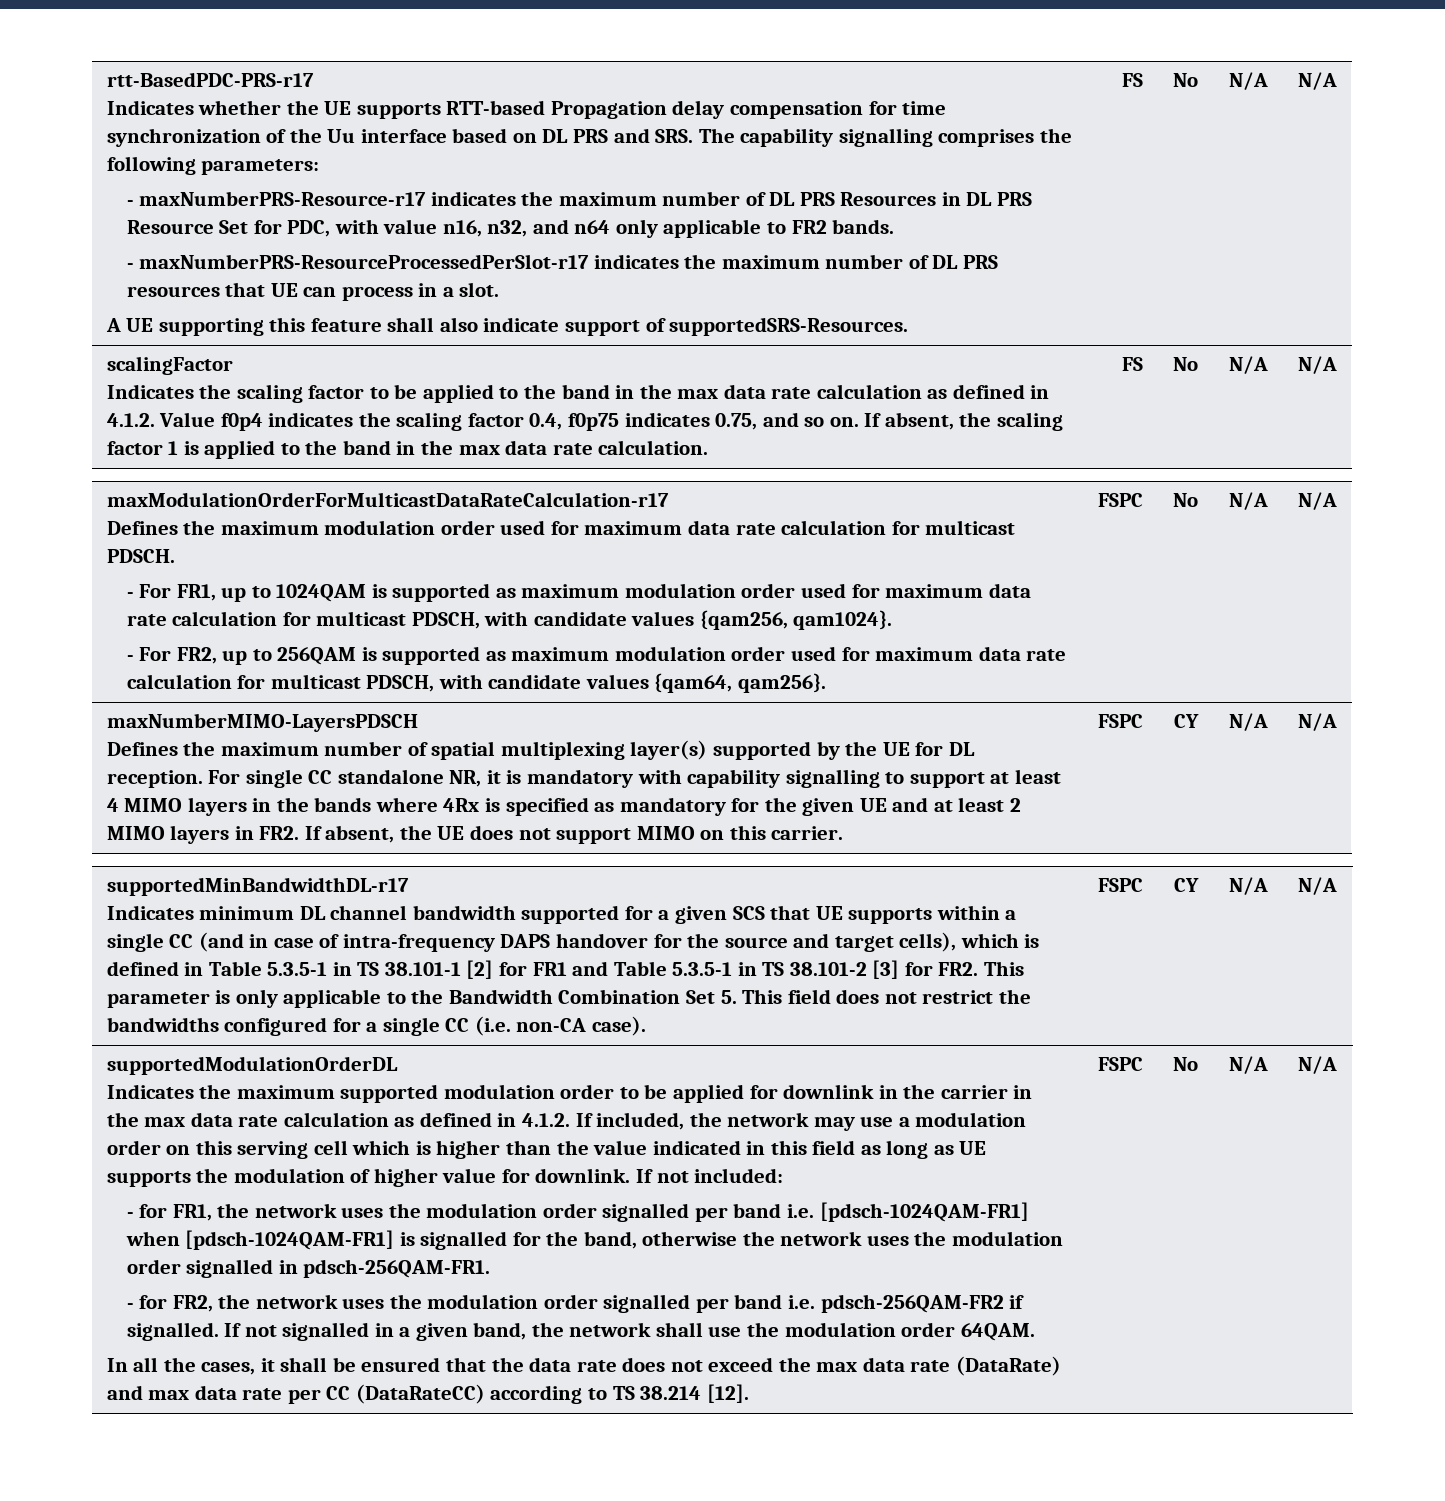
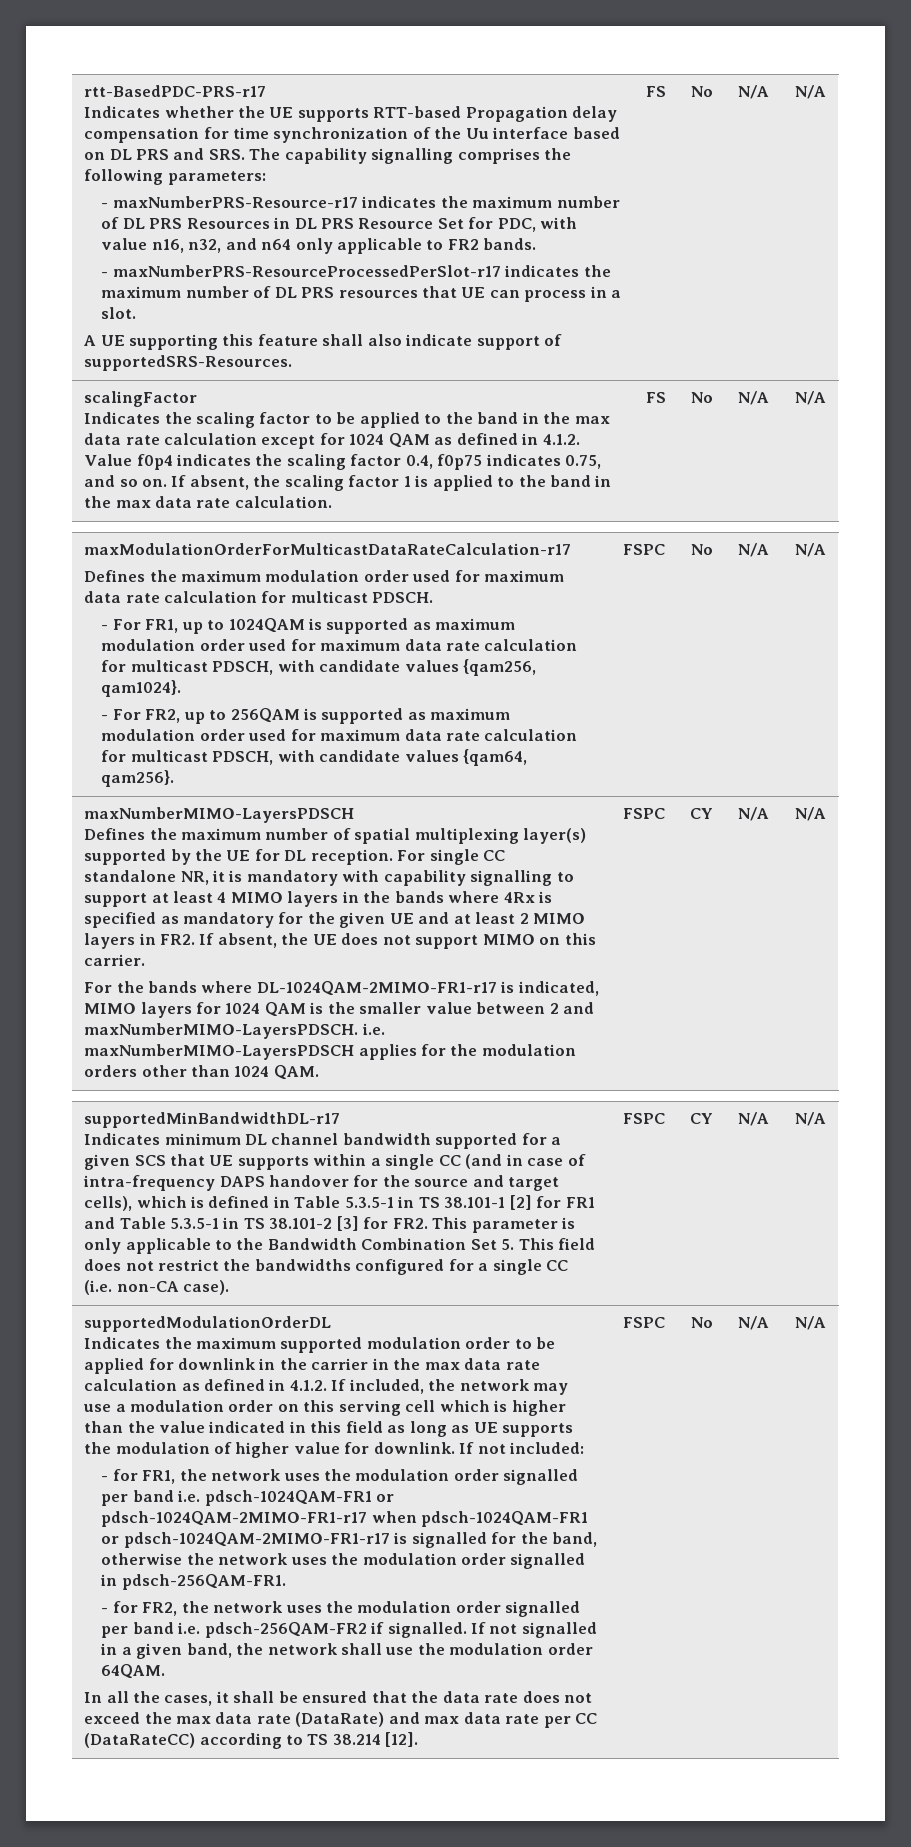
- Indicates the scaling factor to be applied to the band in the max data rate calculation as defined in 4.1.2. Value f0p4 indicates the scaling factor 0.4, f0p75 indicates 0.75, and so on.
+ Indicates the scaling factor to be applied to the band in the max data rate calculation except for 1024 QAM as defined in 4.1.2. Value f0p4 indicates the scaling factor 0.4, f0p75 indicates 0.75, and so on.
+ For the bands where DL-1024QAM-2MIMO-FR1-r17 is indicated, MIMO layers for 1024 QAM is the smaller value between 2 and maxNumberMIMO-LayersPDSCH. i.e. maxNumberMIMO-LayersPDSCH applies for the modulation orders other than 1024 QAM.
- - for FR1, the network uses the modulation order signalled per band i.e. [pdsch-1024QAM-FR1] when [pdsch-1024QAM-FR1] is signalled for the band, otherwise the network uses the modulation order signalled in pdsch-256QAM-FR1.
+ - for FR1, the network uses the modulation order signalled per band i.e. pdsch-1024QAM-FR1 or pdsch-1024QAM-2MIMO-FR1-r17 when pdsch-1024QAM-FR1 or pdsch-1024QAM-2MIMO-FR1-r17 is signalled for the band, otherwise the network uses the modulation order signalled in pdsch-256QAM-FR1.

